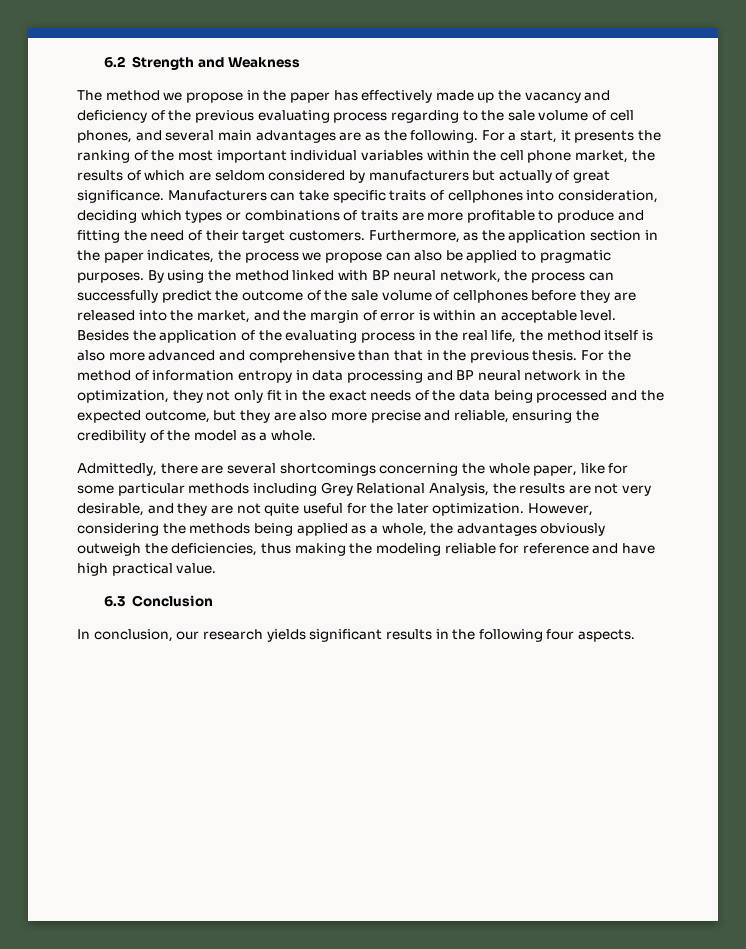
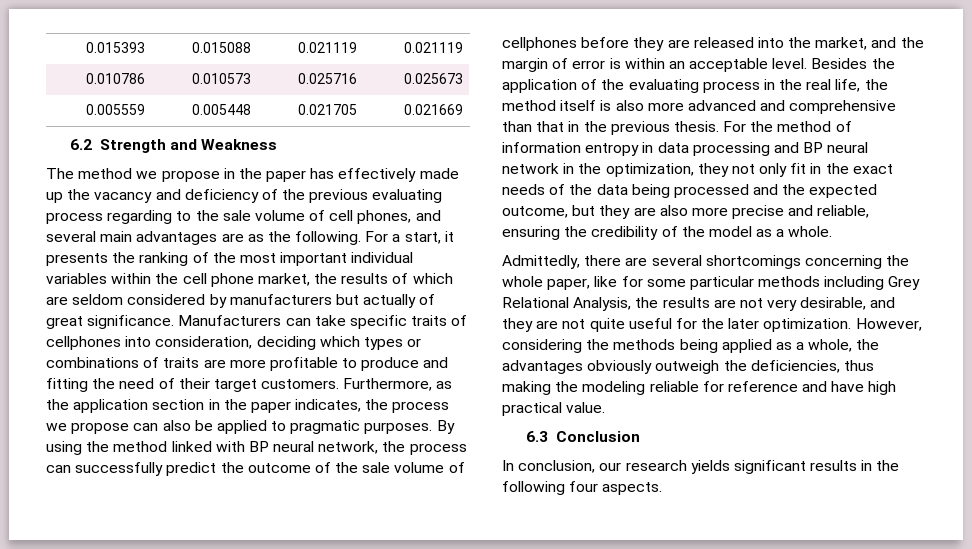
+ 0.015393 | 0.015088 | 0.021119 | 0.021119
+ 0.010786 | 0.010573 | 0.025716 | 0.025673
+ 0.005559 | 0.005448 | 0.021705 | 0.021669

